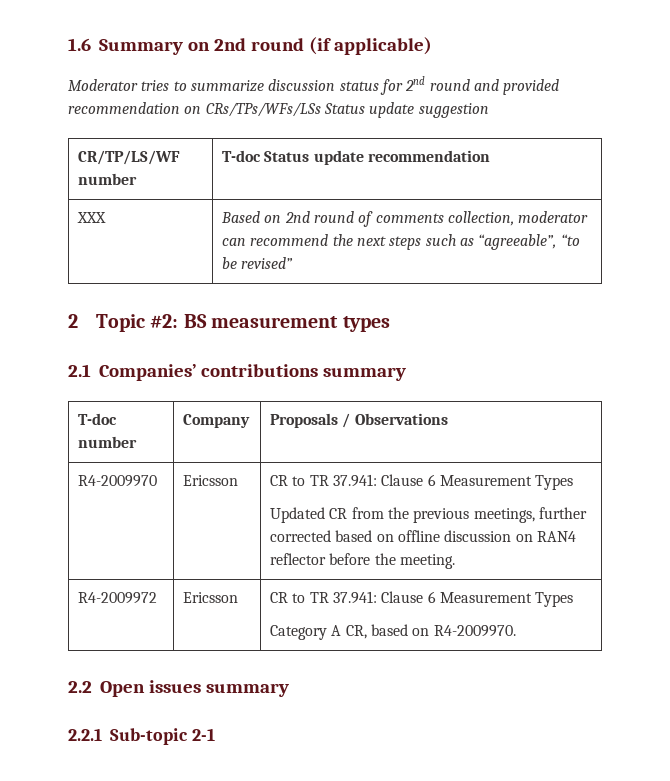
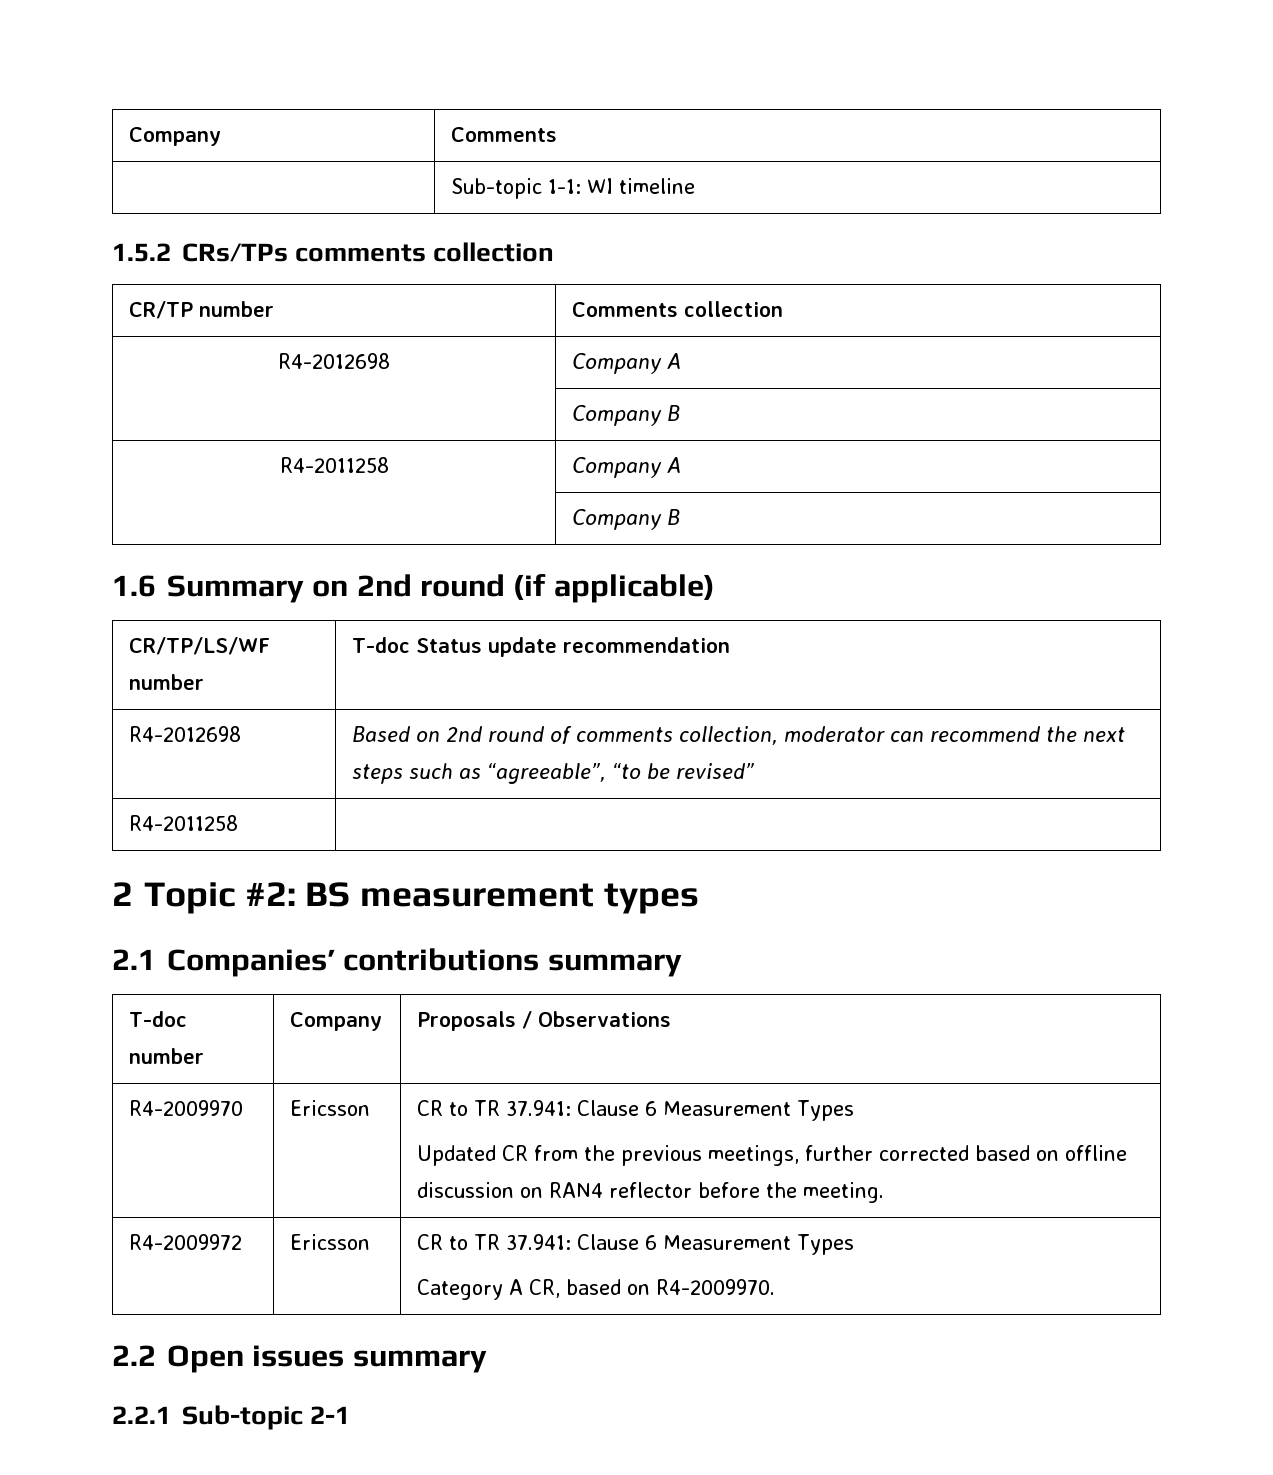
+ Company | Comments
+ | Sub-topic 1-1: WI timeline
+ 1.5.2 CRs/TPs comments collection
+ CR/TP number | Comments collection
+ R4-2012698 | Company A
+ | Company B
+ R4-2011258 | Company A
+ | Company B
- Moderator tries to summarize discussion status for 2nd round and provided recommendation on CRs/TPs/WFs/LSs Status update suggestion
- XXX | Based on 2nd round of comments collection, moderator can recommend the next steps such as “agreeable”, “to be revised”
+ R4-2012698 | Based on 2nd round of comments collection, moderator can recommend the next steps such as “agreeable”, “to be revised”
+ R4-2011258 |

